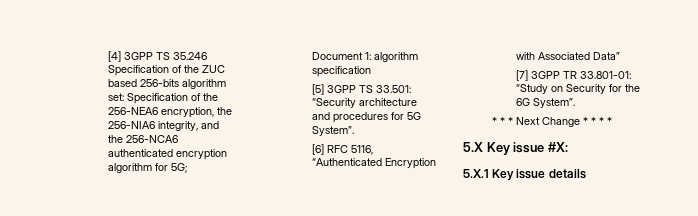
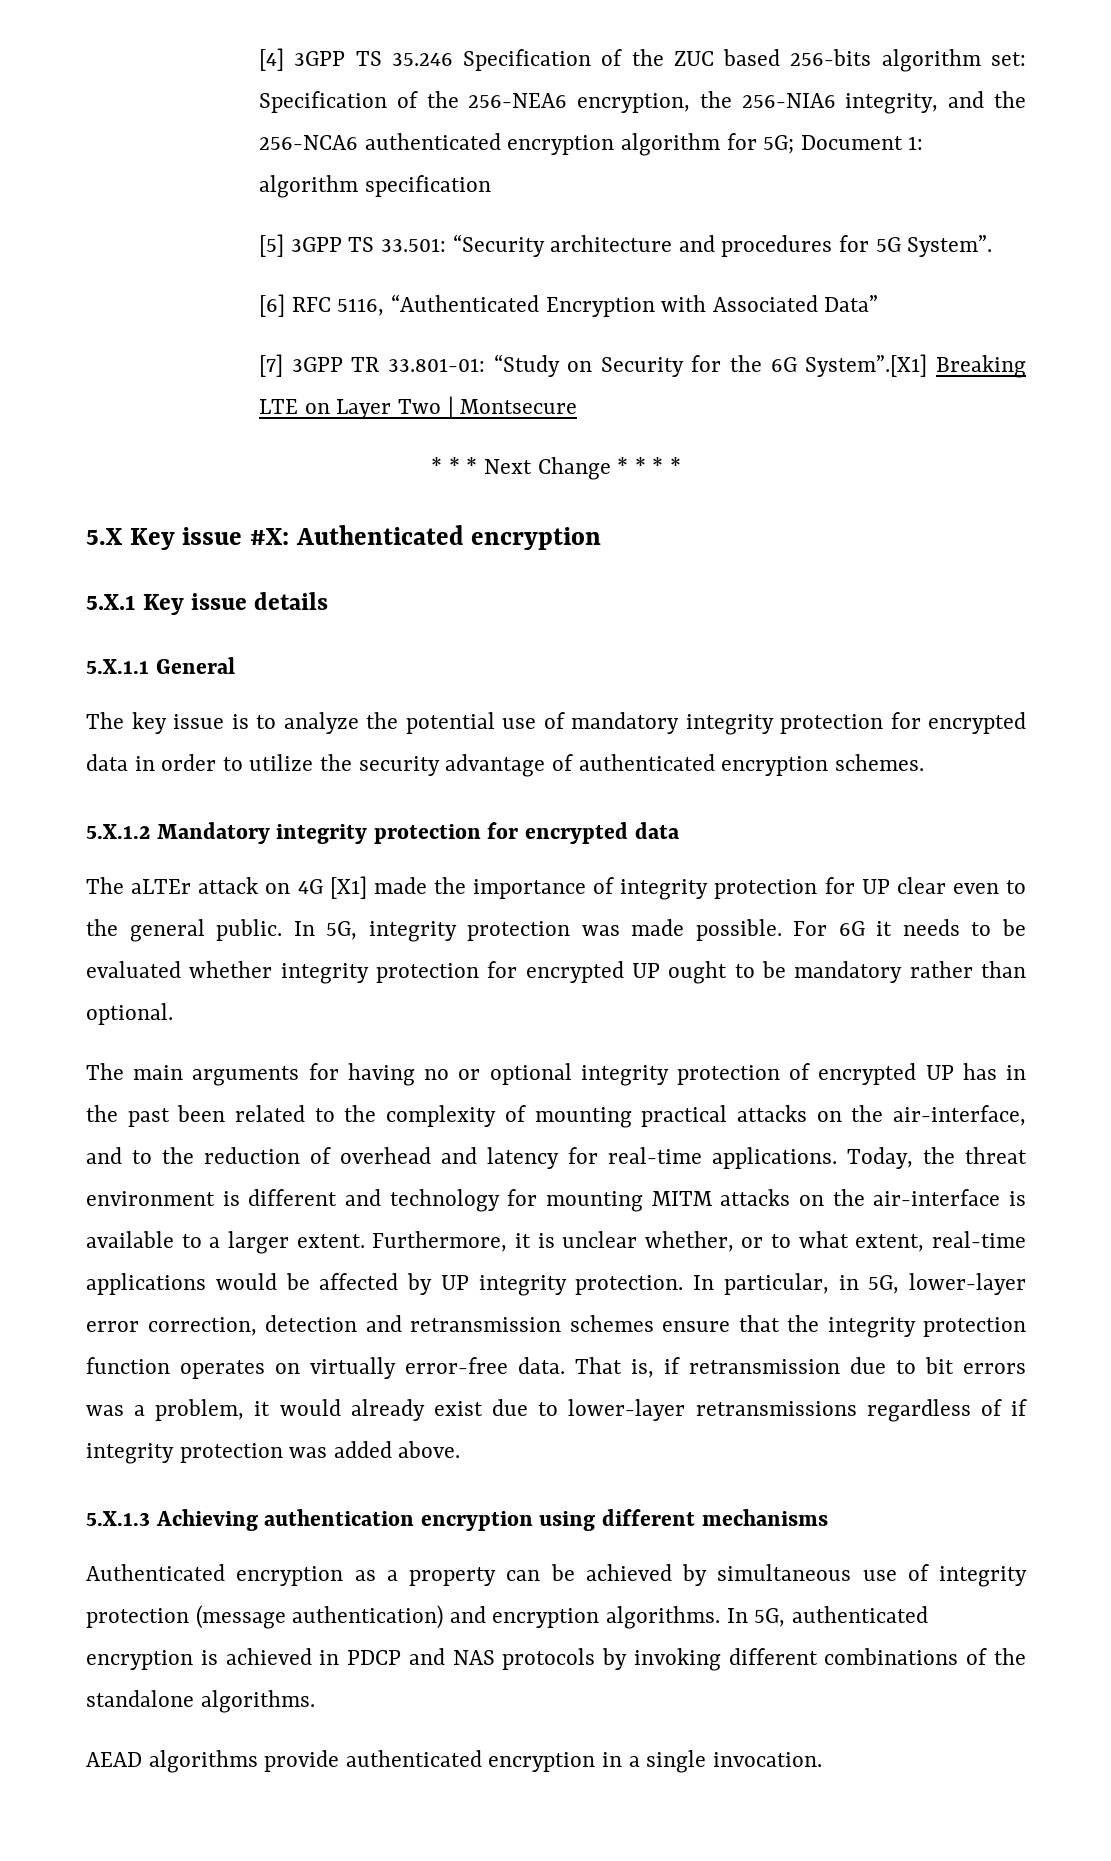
- [7] 3GPP TR 33.801-01: “Study on Security for the 6G System”.
+ [7] 3GPP TR 33.801-01: “Study on Security for the 6G System”.[X1] Breaking LTE on Layer Two | Montsecure
- 5.X Key issue #X:
+ 5.X Key issue #X: Authenticated encryption
+ 5.X.1.1 General
+ The key issue is to analyze the potential use of mandatory integrity protection for encrypted data in order to utilize the security advantage of authenticated encryption schemes.
+ 5.X.1.2 Mandatory integrity protection for encrypted data
+ The aLTEr attack on 4G [X1] made the importance of integrity protection for UP clear even to the general public. In 5G, integrity protection was made possible. For 6G it needs to be evaluated whether integrity protection for encrypted UP ought to be mandatory rather than optional.
+ The main arguments for having no or optional integrity protection of encrypted UP has in the past been related to the complexity of mounting practical attacks on the air-interface, and to the reduction of overhead and latency for real-time applications. Today, the threat environment is different and technology for mounting MITM attacks on the air-interface is available to a larger extent. Furthermore, it is unclear whether, or to what extent, real-time applications would be affected by UP integrity protection. In particular, in 5G, lower-layer error correction, detection and retransmission schemes ensure that the integrity protection function operates on virtually error-free data. That is, if retransmission due to bit errors was a problem, it would already exist due to lower-layer retransmissions regardless of if integrity protection was added above.
+ 5.X.1.3 Achieving authentication encryption using different mechanisms
+ Authenticated encryption as a property can be achieved by simultaneous use of integrity protection (message authentication) and encryption algorithms. In 5G, authenticated encryption is achieved in PDCP and NAS protocols by invoking different combinations of the standalone algorithms.
+ AEAD algorithms provide authenticated encryption in a single invocation.

